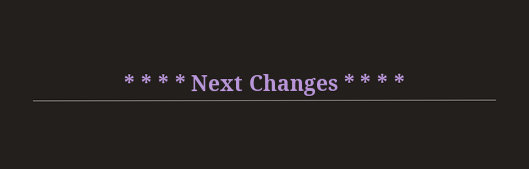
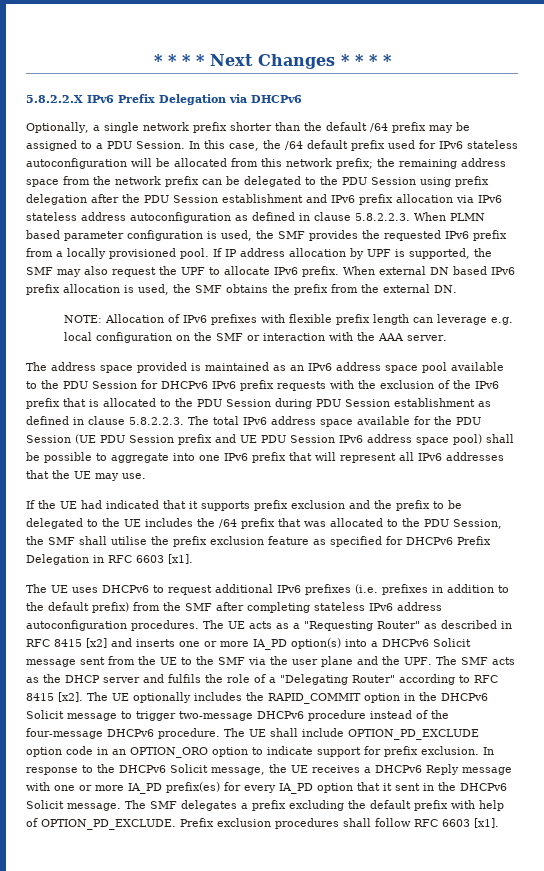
+ 5.8.2.2.X IPv6 Prefix Delegation via DHCPv6
+ Optionally, a single network prefix shorter than the default /64 prefix may be assigned to a PDU Session. In this case, the /64 default prefix used for IPv6 stateless autoconfiguration will be allocated from this network prefix; the remaining address space from the network prefix can be delegated to the PDU Session using prefix delegation after the PDU Session establishment and IPv6 prefix allocation via IPv6 stateless address autoconfiguration as defined in clause 5.8.2.2.3. When PLMN based parameter configuration is used, the SMF provides the requested IPv6 prefix from a locally provisioned pool. If IP address allocation by UPF is supported, the SMF may also request the UPF to allocate IPv6 prefix. When external DN based IPv6 prefix allocation is used, the SMF obtains the prefix from the external DN.
+ NOTE: Allocation of IPv6 prefixes with flexible prefix length can leverage e.g. local configuration on the SMF or interaction with the AAA server.
+ The address space provided is maintained as an IPv6 address space pool available to the PDU Session for DHCPv6 IPv6 prefix requests with the exclusion of the IPv6 prefix that is allocated to the PDU Session during PDU Session establishment as defined in clause 5.8.2.2.3. The total IPv6 address space available for the PDU Session (UE PDU Session prefix and UE PDU Session IPv6 address space pool) shall be possible to aggregate into one IPv6 prefix that will represent all IPv6 addresses that the UE may use.
+ If the UE had indicated that it supports prefix exclusion and the prefix to be delegated to the UE includes the /64 prefix that was allocated to the PDU Session, the SMF shall utilise the prefix exclusion feature as specified for DHCPv6 Prefix Delegation in RFC 6603 [x1].
+ The UE uses DHCPv6 to request additional IPv6 prefixes (i.e. prefixes in addition to the default prefix) from the SMF after completing stateless IPv6 address autoconfiguration procedures. The UE acts as a "Requesting Router" as described in RFC 8415 [x2] and inserts one or more IA_PD option(s) into a DHCPv6 Solicit message sent from the UE to the SMF via the user plane and the UPF. The SMF acts as the DHCP server and fulfils the role of a "Delegating Router" according to RFC 8415 [x2]. The UE optionally includes the RAPID_COMMIT option in the DHCPv6 Solicit message to trigger two-message DHCPv6 procedure instead of the four-message DHCPv6 procedure. The UE shall include OPTION_PD_EXCLUDE option code in an OPTION_ORO option to indicate support for prefix exclusion. In response to the DHCPv6 Solicit message, the UE receives a DHCPv6 Reply message with one or more IA_PD prefix(es) for every IA_PD option that it sent in the DHCPv6 Solicit message. The SMF delegates a prefix excluding the default prefix with help of OPTION_PD_EXCLUDE. Prefix exclusion procedures shall follow RFC 6603 [x1].

